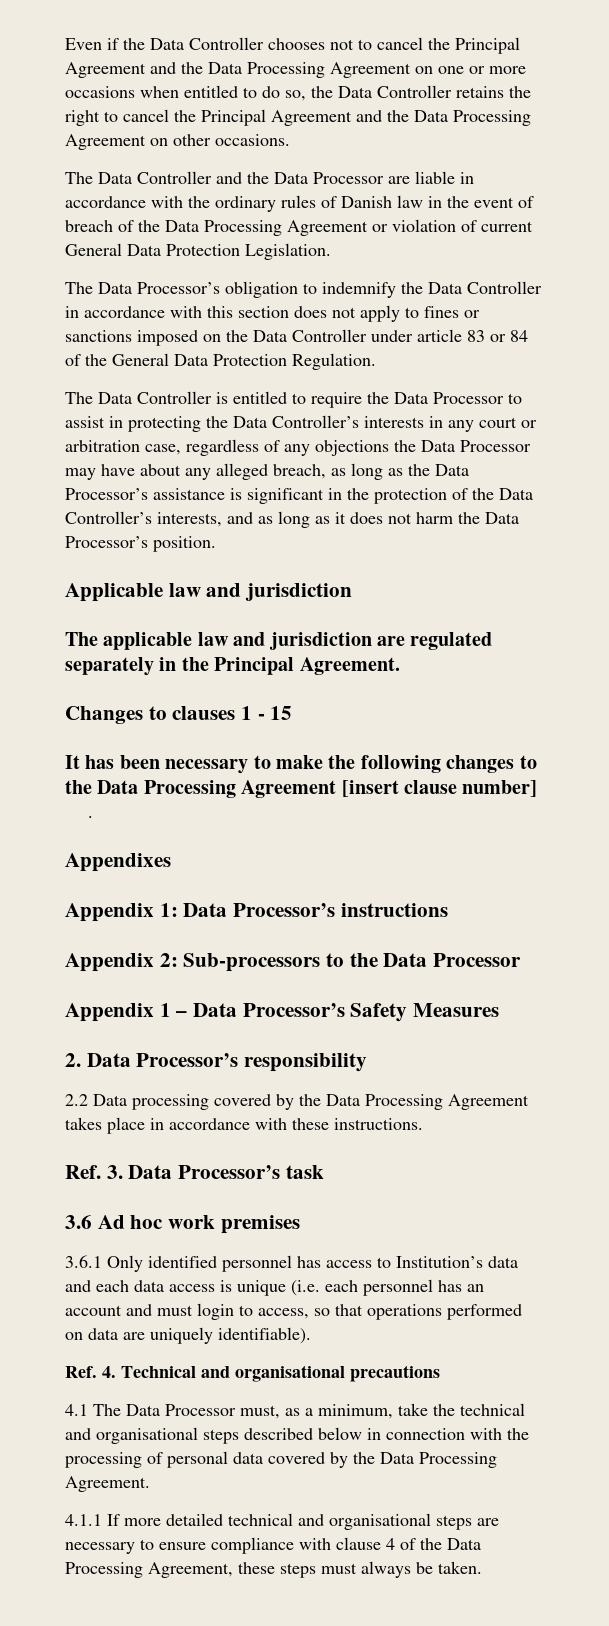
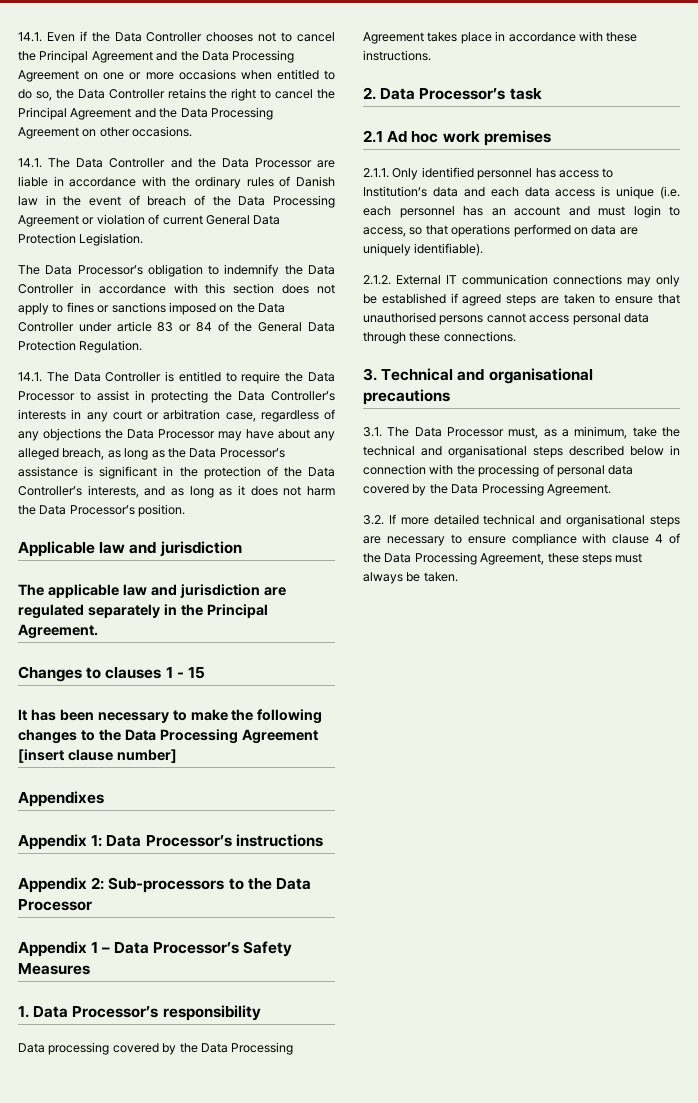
- Even if the Data Controller chooses not to cancel the Principal Agreement and the Data Processing Agreement on one or more occasions when entitled to do so, the Data Controller retains the right to cancel the Principal Agreement and the Data Processing Agreement on other occasions.
+ 14.1. Even if the Data Controller chooses not to cancel the Principal Agreement and the Data Processing Agreement on one or more occasions when entitled to do so, the Data Controller retains the right to cancel the Principal Agreement and the Data Processing Agreement on other occasions.
- The Data Controller and the Data Processor are liable in accordance with the ordinary rules of Danish law in the event of breach of the Data Processing Agreement or violation of current General Data Protection Legislation.
+ 14.1. The Data Controller and the Data Processor are liable in accordance with the ordinary rules of Danish law in the event of breach of the Data Processing Agreement or violation of current General Data Protection Legislation.
- The Data Controller is entitled to require the Data Processor to assist in protecting the Data Controller’s interests in any court or arbitration case, regardless of any objections the Data Processor may have about any alleged breach, as long as the Data Processor’s assistance is significant in the protection of the Data Controller’s interests, and as long as it does not harm the Data Processor’s position.
+ 14.1. The Data Controller is entitled to require the Data Processor to assist in protecting the Data Controller’s interests in any court or arbitration case, regardless of any objections the Data Processor may have about any alleged breach, as long as the Data Processor’s assistance is significant in the protection of the Data Controller’s interests, and as long as it does not harm the Data Processor’s position.
- .
- 2. Data Processor’s responsibility
+ 1. Data Processor’s responsibility
- 2.2 Data processing covered by the Data Processing Agreement takes place in accordance with these instructions.
+ Data processing covered by the Data Processing Agreement takes place in accordance with these instructions.
- Ref. 3. Data Processor’s task
+ 2. Data Processor’s task
- 3.6 Ad hoc work premises
+ 2.1 Ad hoc work premises
- 3.6.1 Only identified personnel has access to Institution’s data and each data access is unique (i.e. each personnel has an account and must login to access, so that operations performed on data are uniquely identifiable).
+ 2.1.1. Only identified personnel has access to Institution’s data and each data access is unique (i.e. each personnel has an account and must login to access, so that operations performed on data are uniquely identifiable).
- Ref. 4. Technical and organisational precautions
+ 2.1.2. External IT communication connections may only be established if agreed steps are taken to ensure that unauthorised persons cannot access personal data through these connections.
+ 3. Technical and organisational precautions
- 4.1 The Data Processor must, as a minimum, take the technical and organisational steps described below in connection with the processing of personal data covered by the Data Processing Agreement.
+ 3.1. The Data Processor must, as a minimum, take the technical and organisational steps described below in connection with the processing of personal data covered by the Data Processing Agreement.
- 4.1.1 If more detailed technical and organisational steps are necessary to ensure compliance with clause 4 of the Data Processing Agreement, these steps must always be taken.
+ 3.2. If more detailed technical and organisational steps are necessary to ensure compliance with clause 4 of the Data Processing Agreement, these steps must always be taken.

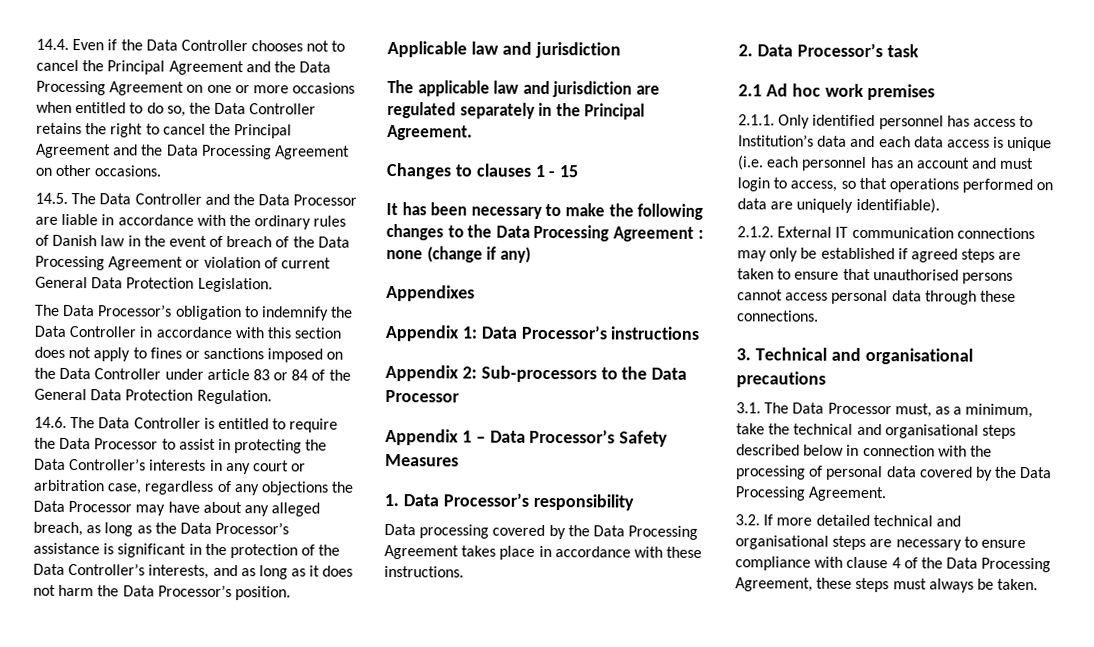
- 14.1. Even if the Data Controller chooses not to cancel the Principal Agreement and the Data Processing Agreement on one or more occasions when entitled to do so, the Data Controller retains the right to cancel the Principal Agreement and the Data Processing Agreement on other occasions.
+ 14.4. Even if the Data Controller chooses not to cancel the Principal Agreement and the Data Processing Agreement on one or more occasions when entitled to do so, the Data Controller retains the right to cancel the Principal Agreement and the Data Processing Agreement on other occasions.
- 14.1. The Data Controller and the Data Processor are liable in accordance with the ordinary rules of Danish law in the event of breach of the Data Processing Agreement or violation of current General Data Protection Legislation.
+ 14.5. The Data Controller and the Data Processor are liable in accordance with the ordinary rules of Danish law in the event of breach of the Data Processing Agreement or violation of current General Data Protection Legislation.
- 14.1. The Data Controller is entitled to require the Data Processor to assist in protecting the Data Controller’s interests in any court or arbitration case, regardless of any objections the Data Processor may have about any alleged breach, as long as the Data Processor’s assistance is significant in the protection of the Data Controller’s interests, and as long as it does not harm the Data Processor’s position.
+ 14.6. The Data Controller is entitled to require the Data Processor to assist in protecting the Data Controller’s interests in any court or arbitration case, regardless of any objections the Data Processor may have about any alleged breach, as long as the Data Processor’s assistance is significant in the protection of the Data Controller’s interests, and as long as it does not harm the Data Processor’s position.
- It has been necessary to make the following changes to the Data Processing Agreement [insert clause number]
+ It has been necessary to make the following changes to the Data Processing Agreement : none (change if any)

